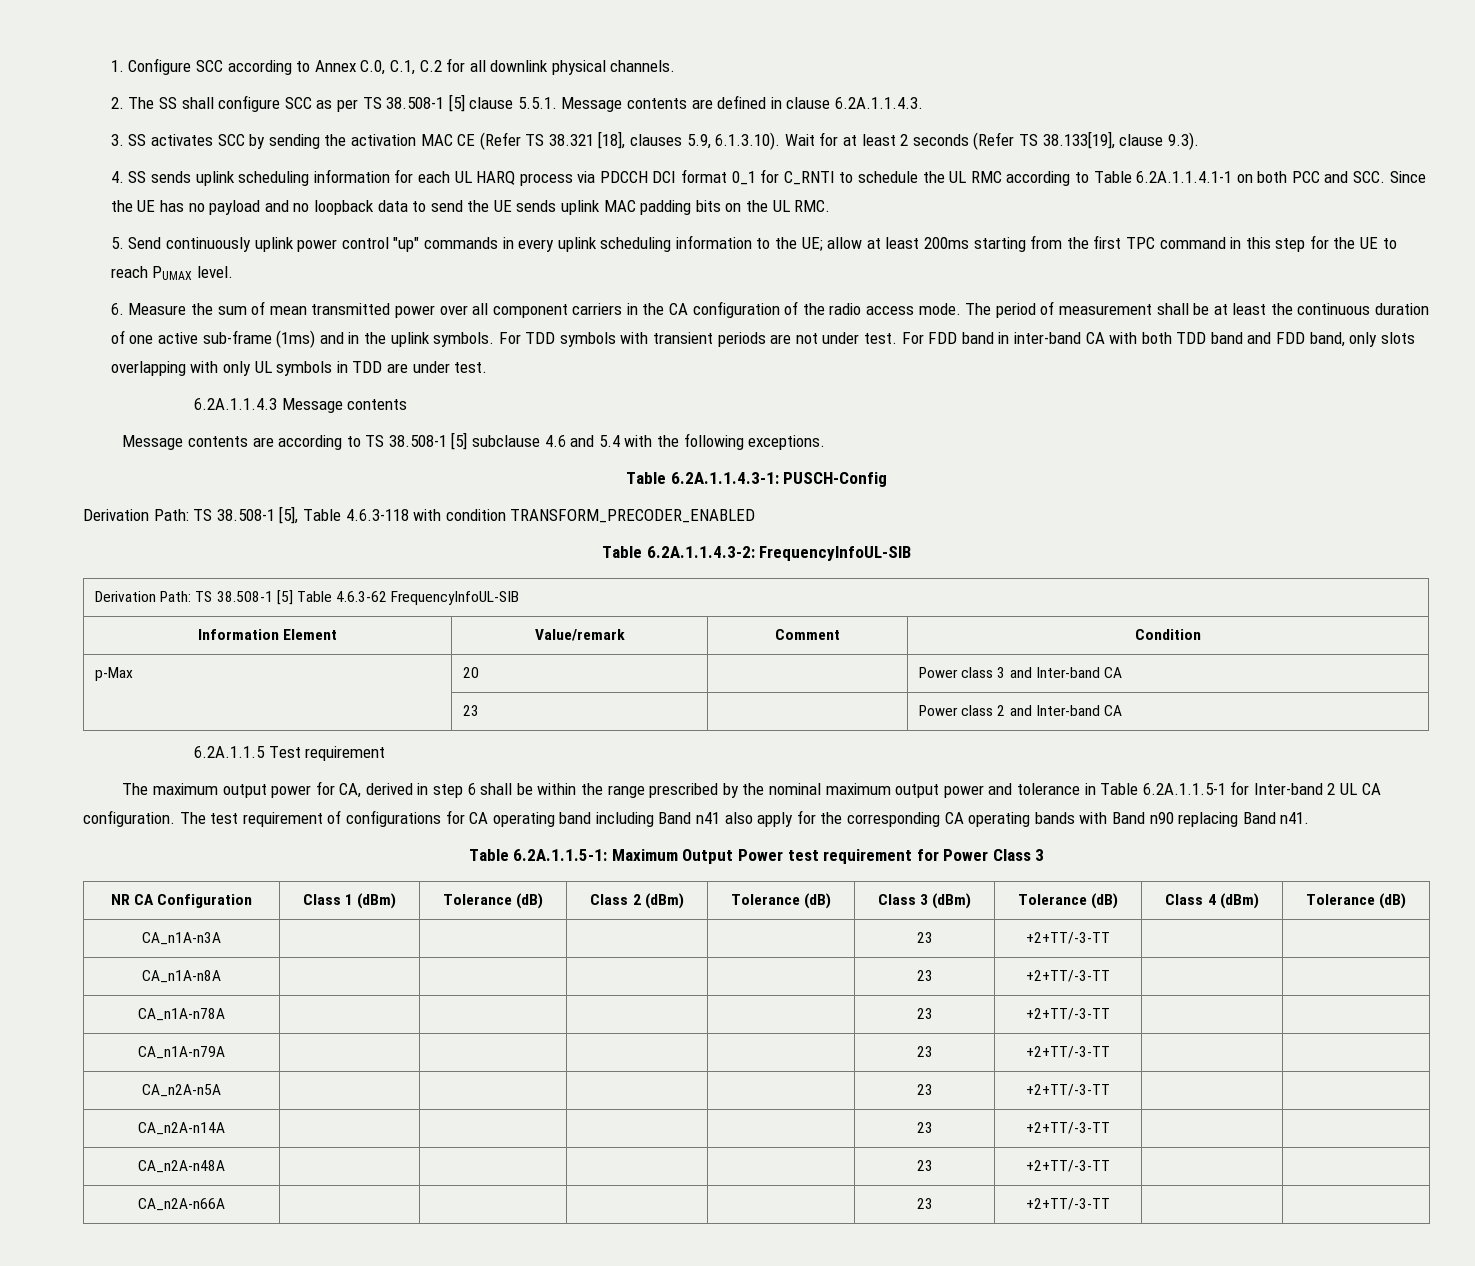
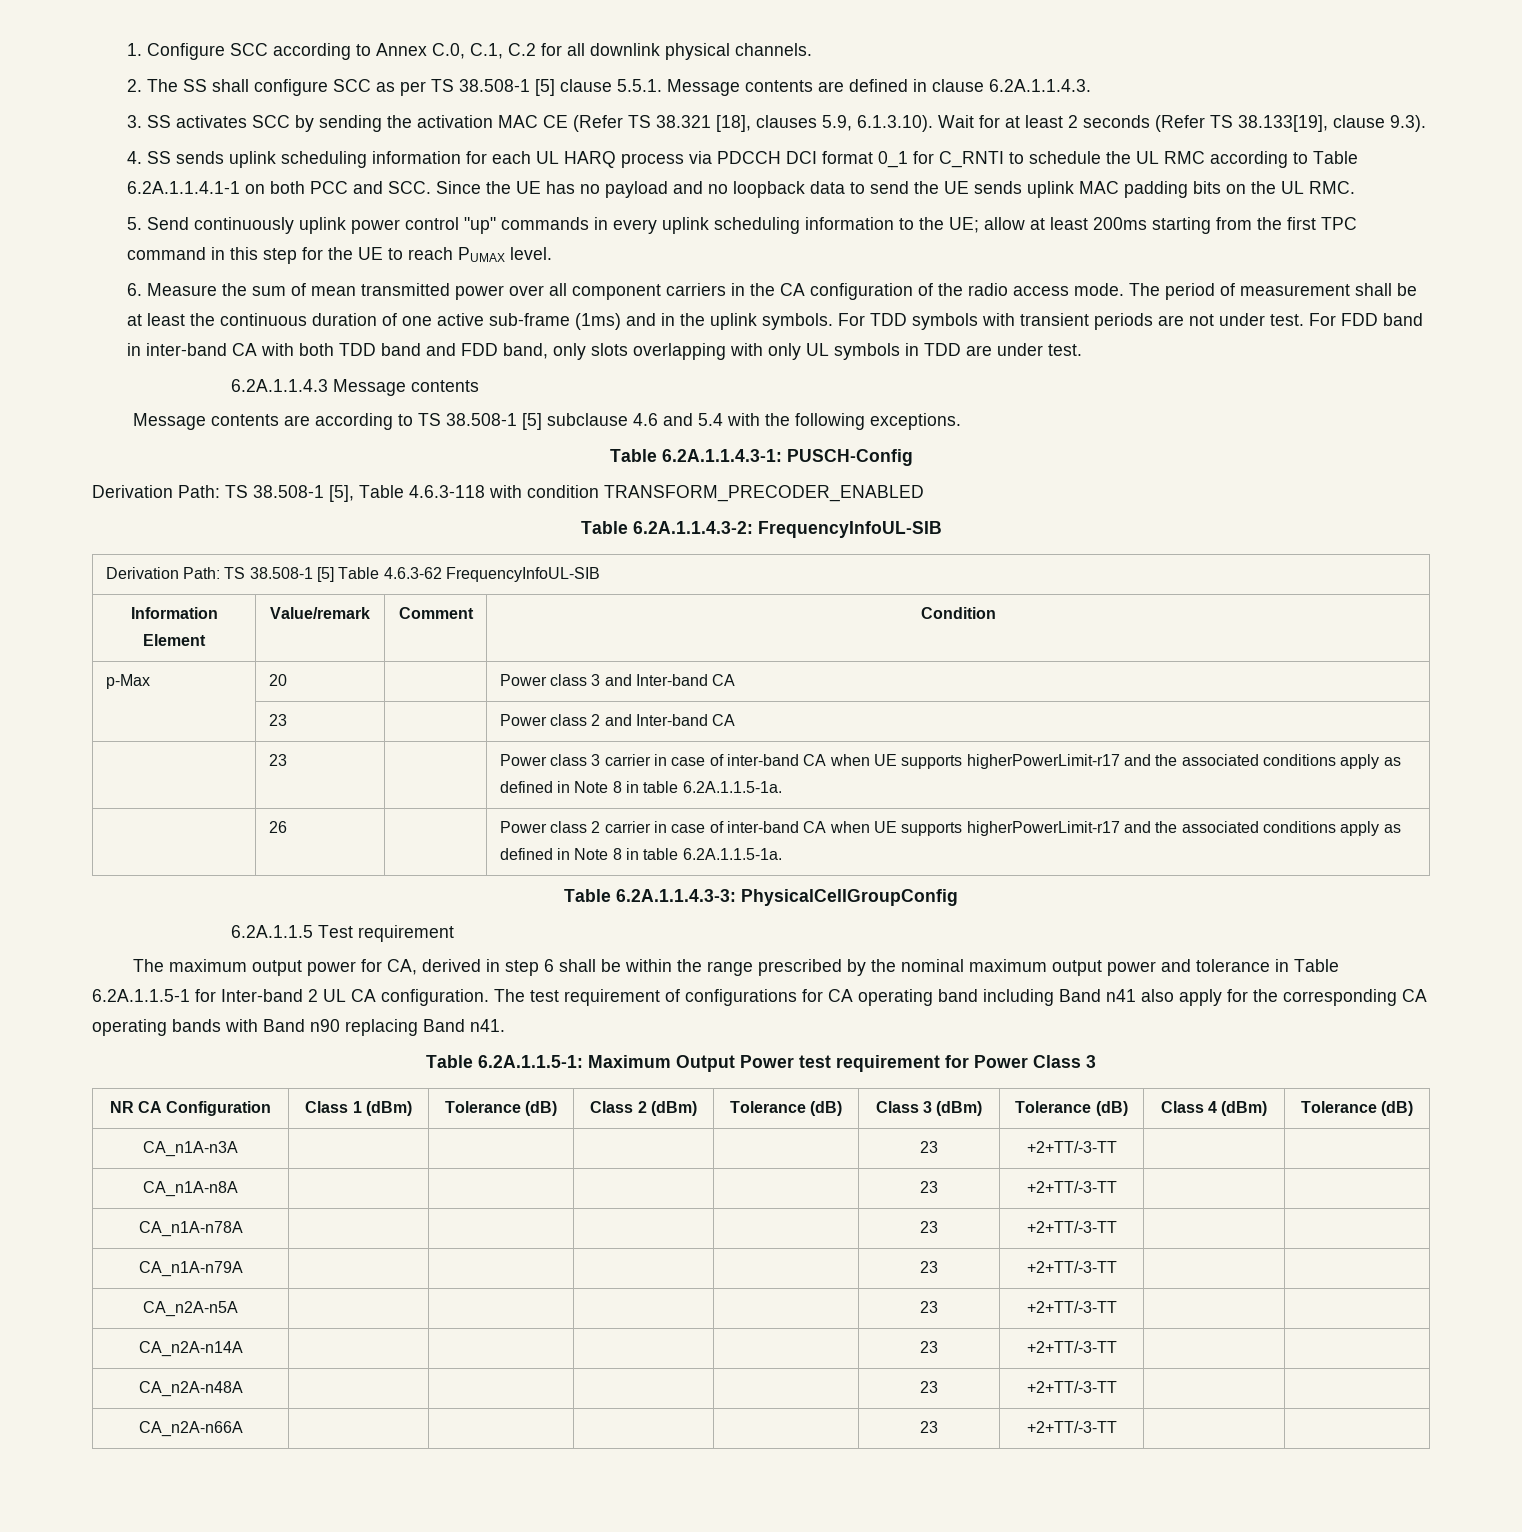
+ | 23 | | Power class 3 carrier in case of inter-band CA when UE supports higherPowerLimit-r17 and the associated conditions apply as defined in Note 8 in table 6.2A.1.1.5-1a.
+ | 26 | | Power class 2 carrier in case of inter-band CA when UE supports higherPowerLimit-r17 and the associated conditions apply as defined in Note 8 in table 6.2A.1.1.5-1a.
+ Table 6.2A.1.1.4.3-3: PhysicalCellGroupConfig

